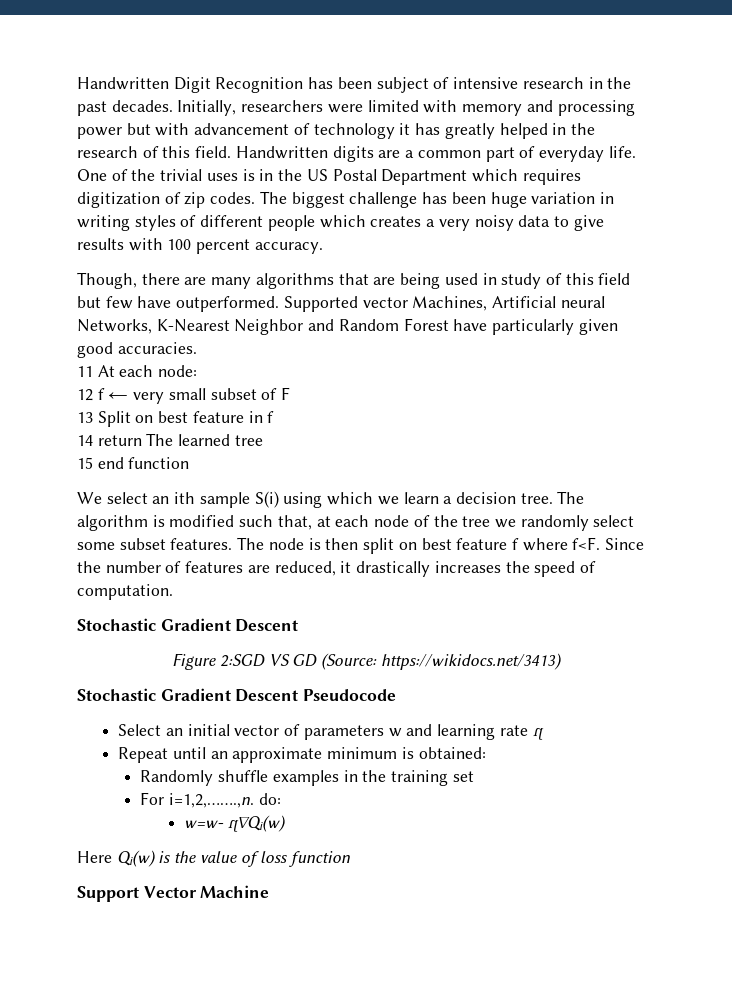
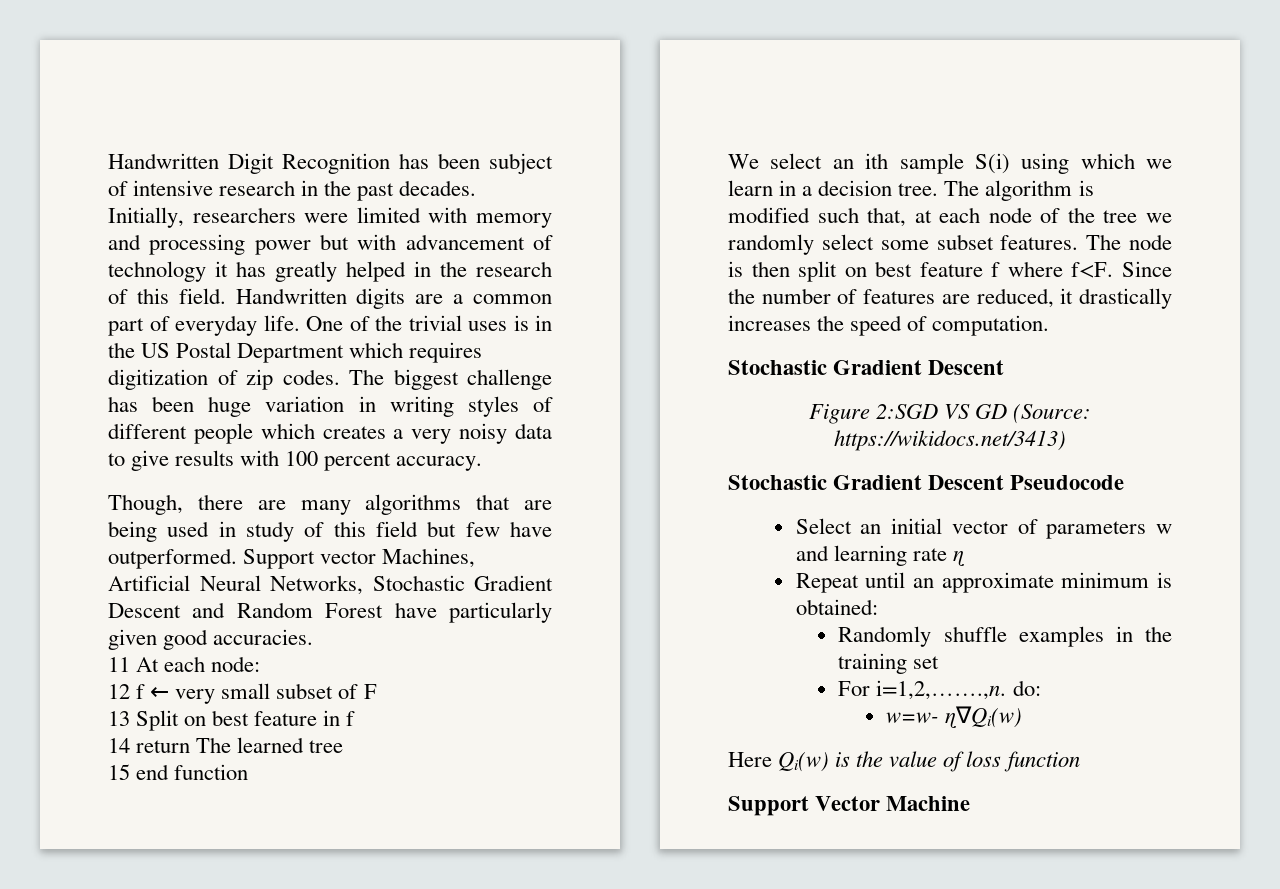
- Supported vector Machines, Artificial neural Networks, K-Nearest Neighbor and Random Forest have particularly given good accuracies.
+ Support vector Machines, Artificial Neural Networks, Stochastic Gradient Descent and Random Forest have particularly given good accuracies.
- We select an ith sample S(i) using which we learn a decision tree.
+ We select an ith sample S(i) using which we learn in a decision tree.

